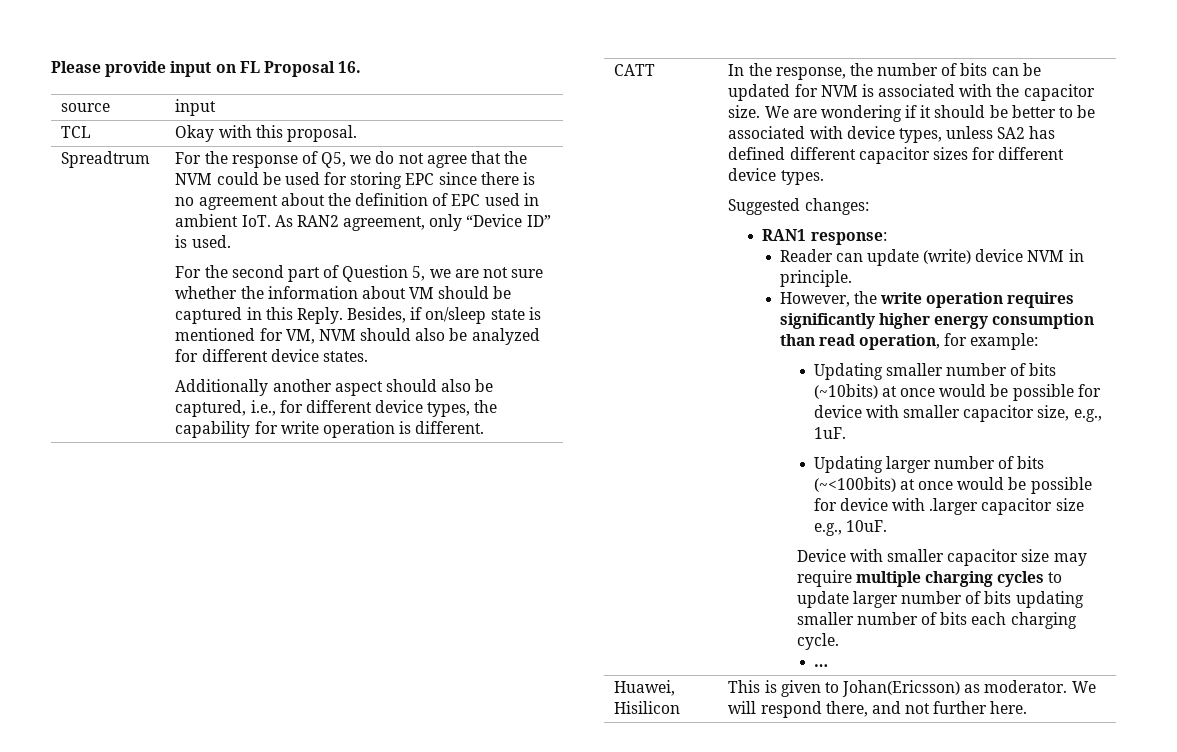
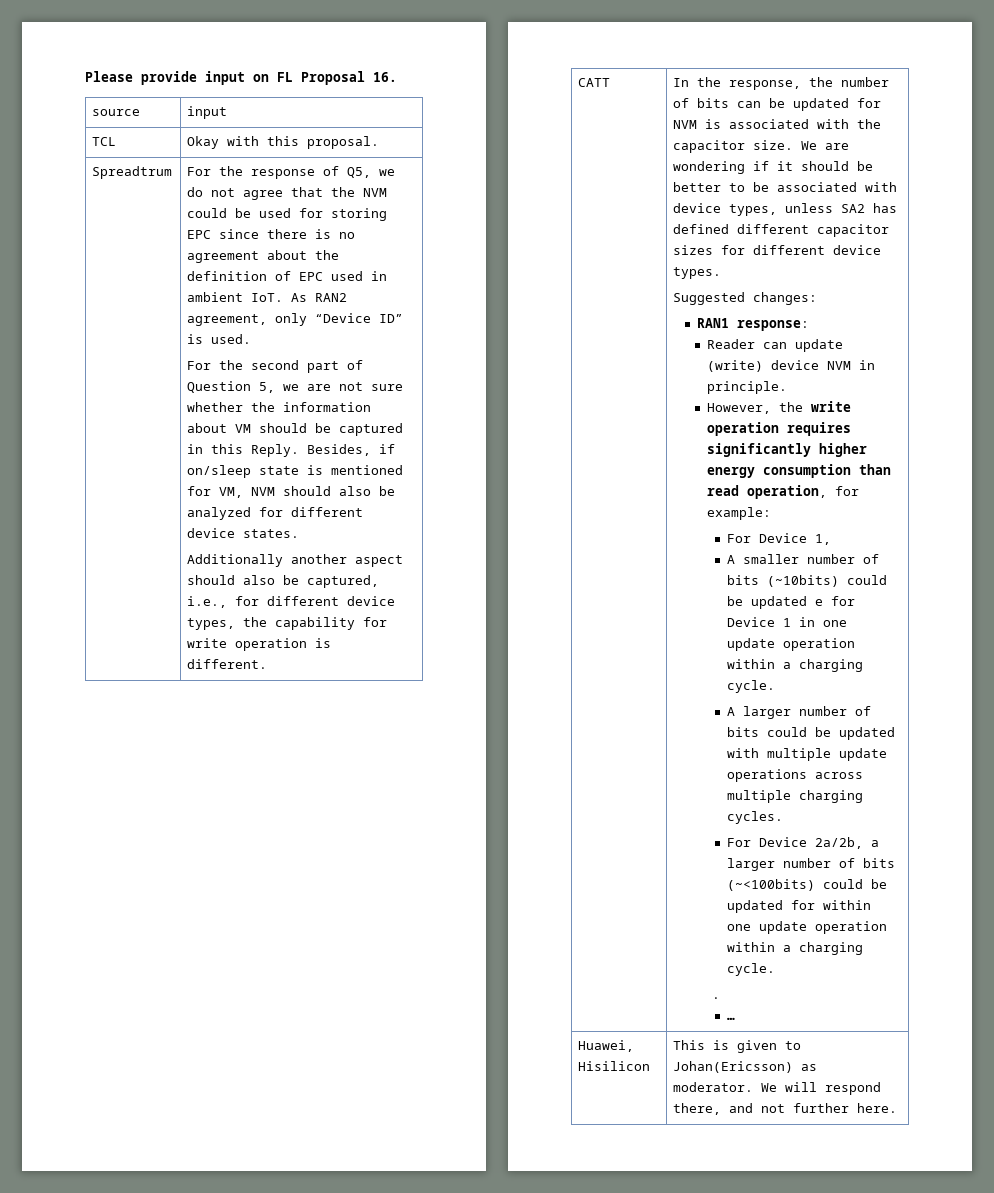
- Updating smaller number of bits (~10bits) at once would be possible for device with smaller capacitor size, e.g., 1uF.
- Updating larger number of bits (~<100bits) at once would be possible for device with .larger capacitor size e.g., 10uF.
- Device with smaller capacitor size may require multiple charging cycles to update larger number of bits updating smaller number of bits each charging cycle.
+ For Device 1,
+ A smaller number of bits (~10bits) could be updated e for Device 1 in one update operation within a charging cycle.
+ A larger number of bits could be updated with multiple update operations across multiple charging cycles.
+ For Device 2a/2b, a larger number of bits (~<100bits) could be updated for within one update operation within a charging cycle.
+ .

